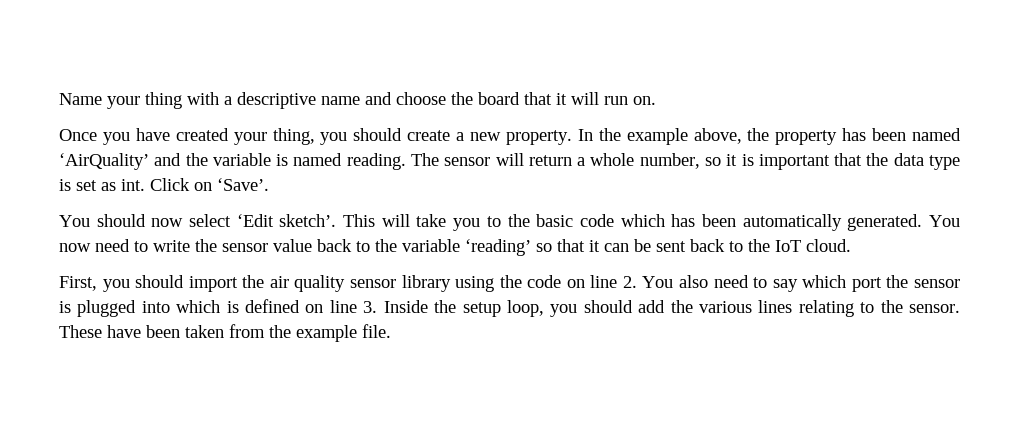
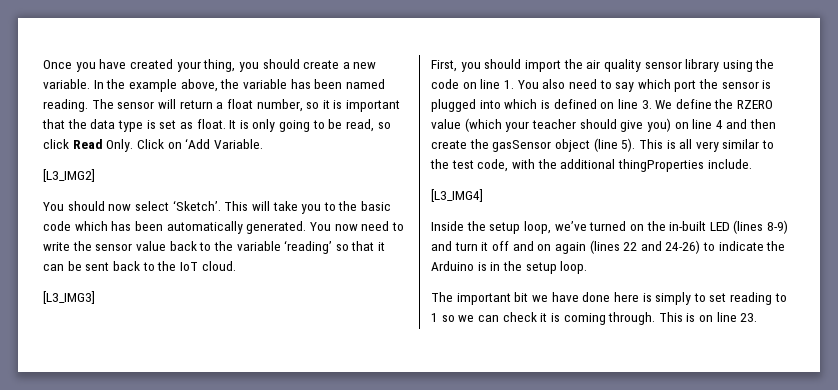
- Name your thing with a descriptive name and choose the board that it will run on.
- Once you have created your thing, you should create a new property.
+ Once you have created your thing, you should create a new variable.
- In the example above, the property has been named ‘AirQuality’ and the variable is named reading.
+ In the example above, the variable has been named reading.
- The sensor will return a whole number, so it is important that the data type is set as int. Click on ‘Save’.
+ The sensor will return a float number, so it is important that the data type is set as float. It is only going to be read, so click Read Only. Click on ‘Add Variable.
+ [L3_IMG2]
- You should now select ‘Edit sketch’.
+ You should now select ‘Sketch’.
+ [L3_IMG3]
- First, you should import the air quality sensor library using the code on line 2. You also need to say which port the sensor is plugged into which is defined on line 3. Inside the setup loop, you should add the various lines relating to the sensor. These have been taken from the example file.
+ First, you should import the air quality sensor library using the code on line 1. You also need to say which port the sensor is plugged into which is defined on line 3. We define the RZERO value (which your teacher should give you) on line 4 and then create the gasSensor object (line 5). This is all very similar to the test code, with the additional thingProperties include.
+ [L3_IMG4]
+ Inside the setup loop, we’ve turned on the in-built LED (lines 8-9) and turn it off and on again (lines 22 and 24-26) to indicate the Arduino is in the setup loop.
+ The important bit we have done here is simply to set reading to 1 so we can check it is coming through. This is on line 23.

